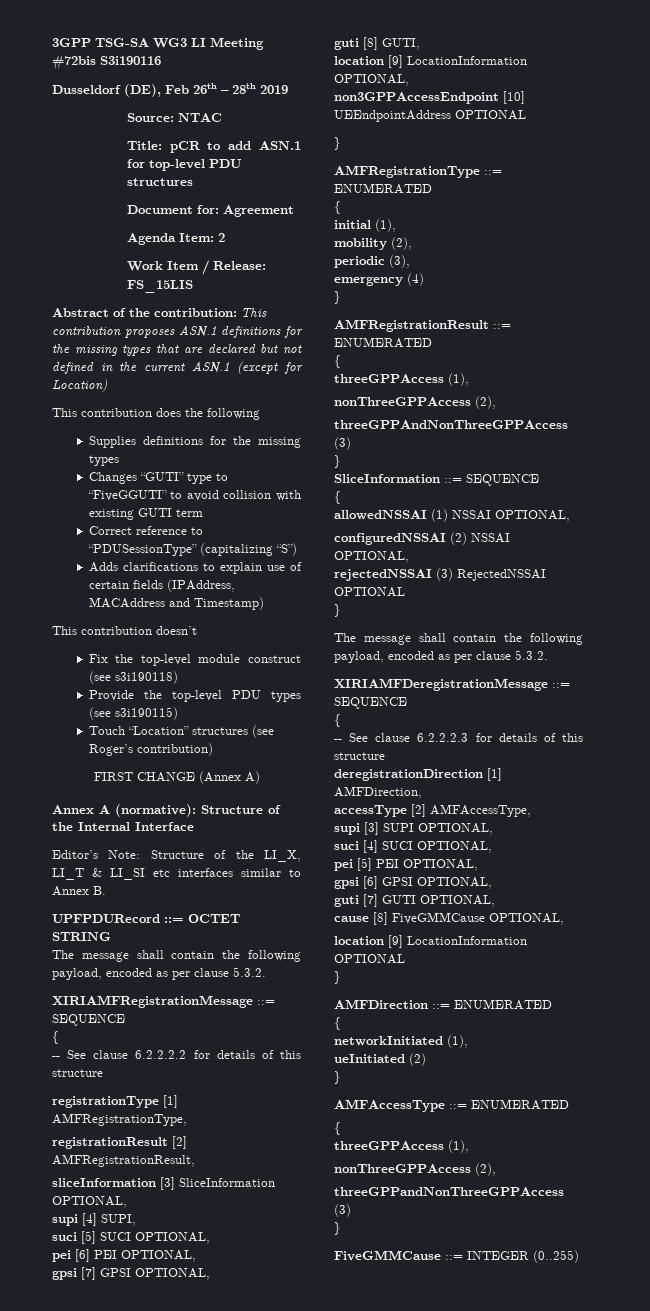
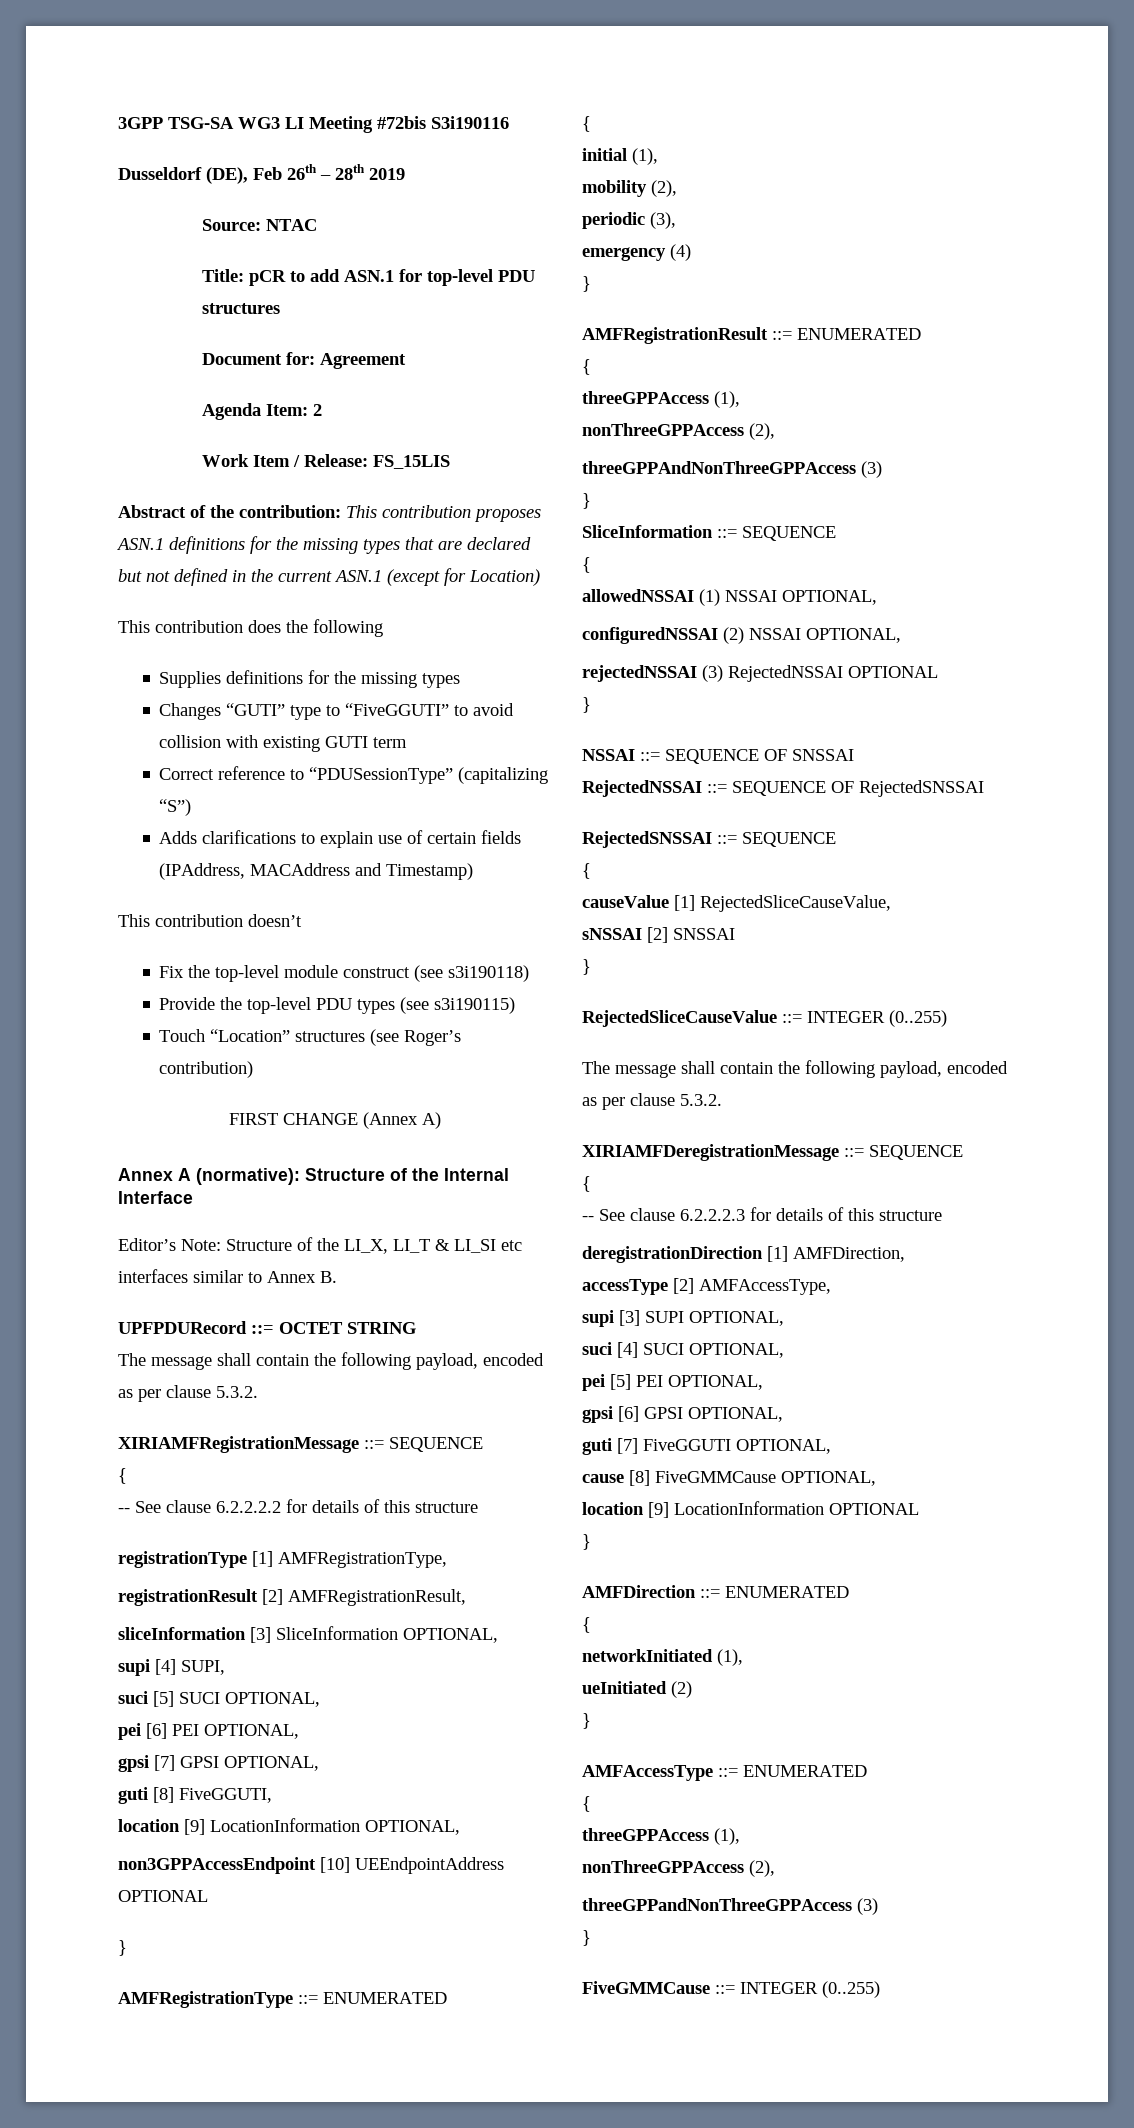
- guti [8] GUTI,
+ guti [8] FiveGGUTI,
+ NSSAI ::= SEQUENCE OF SNSSAI
+ RejectedNSSAI ::= SEQUENCE OF RejectedSNSSAI
+ RejectedSNSSAI ::= SEQUENCE
+ {
+ causeValue [1] RejectedSliceCauseValue,
+ sNSSAI [2] SNSSAI
+ }
+ RejectedSliceCauseValue ::= INTEGER (0..255)
- guti [7] GUTI OPTIONAL,
+ guti [7] FiveGGUTI OPTIONAL,

